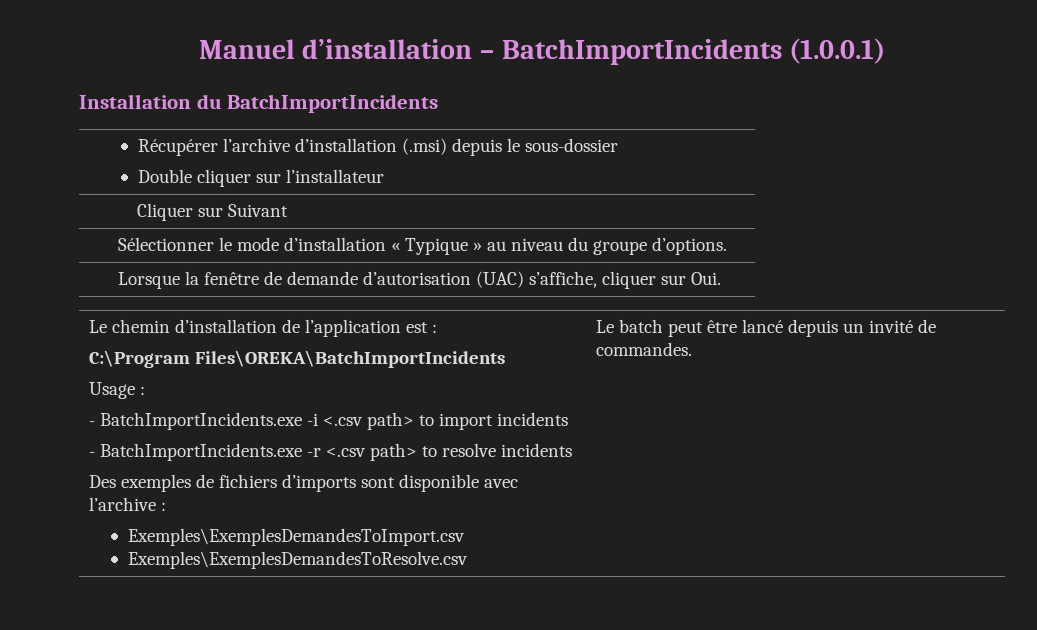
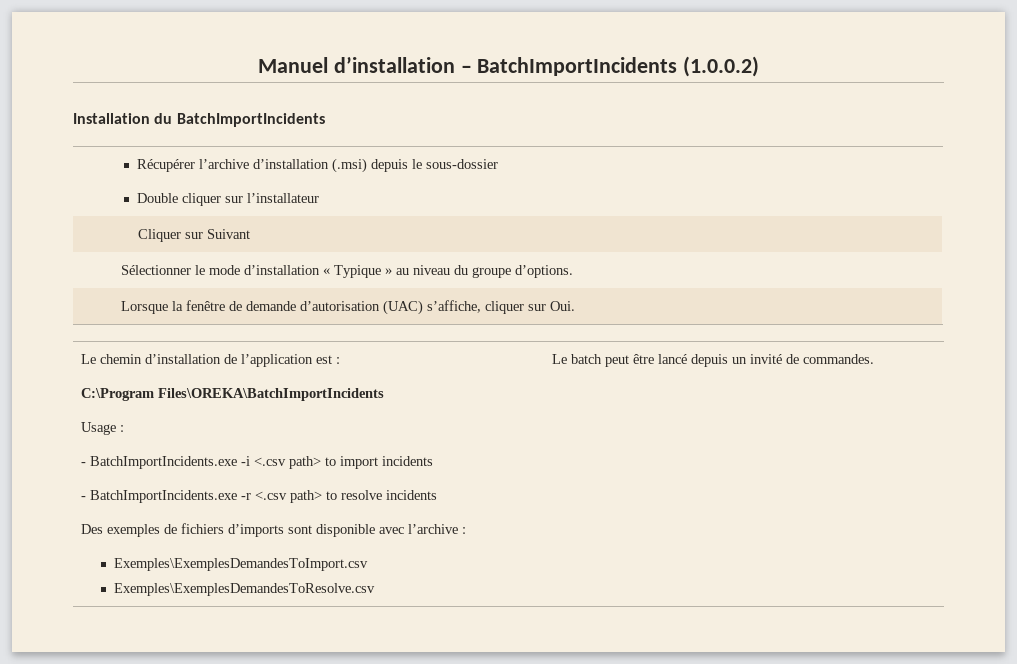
- Manuel d’installation – BatchImportIncidents (1.0.0.1)
+ Manuel d’installation – BatchImportIncidents (1.0.0.2)

